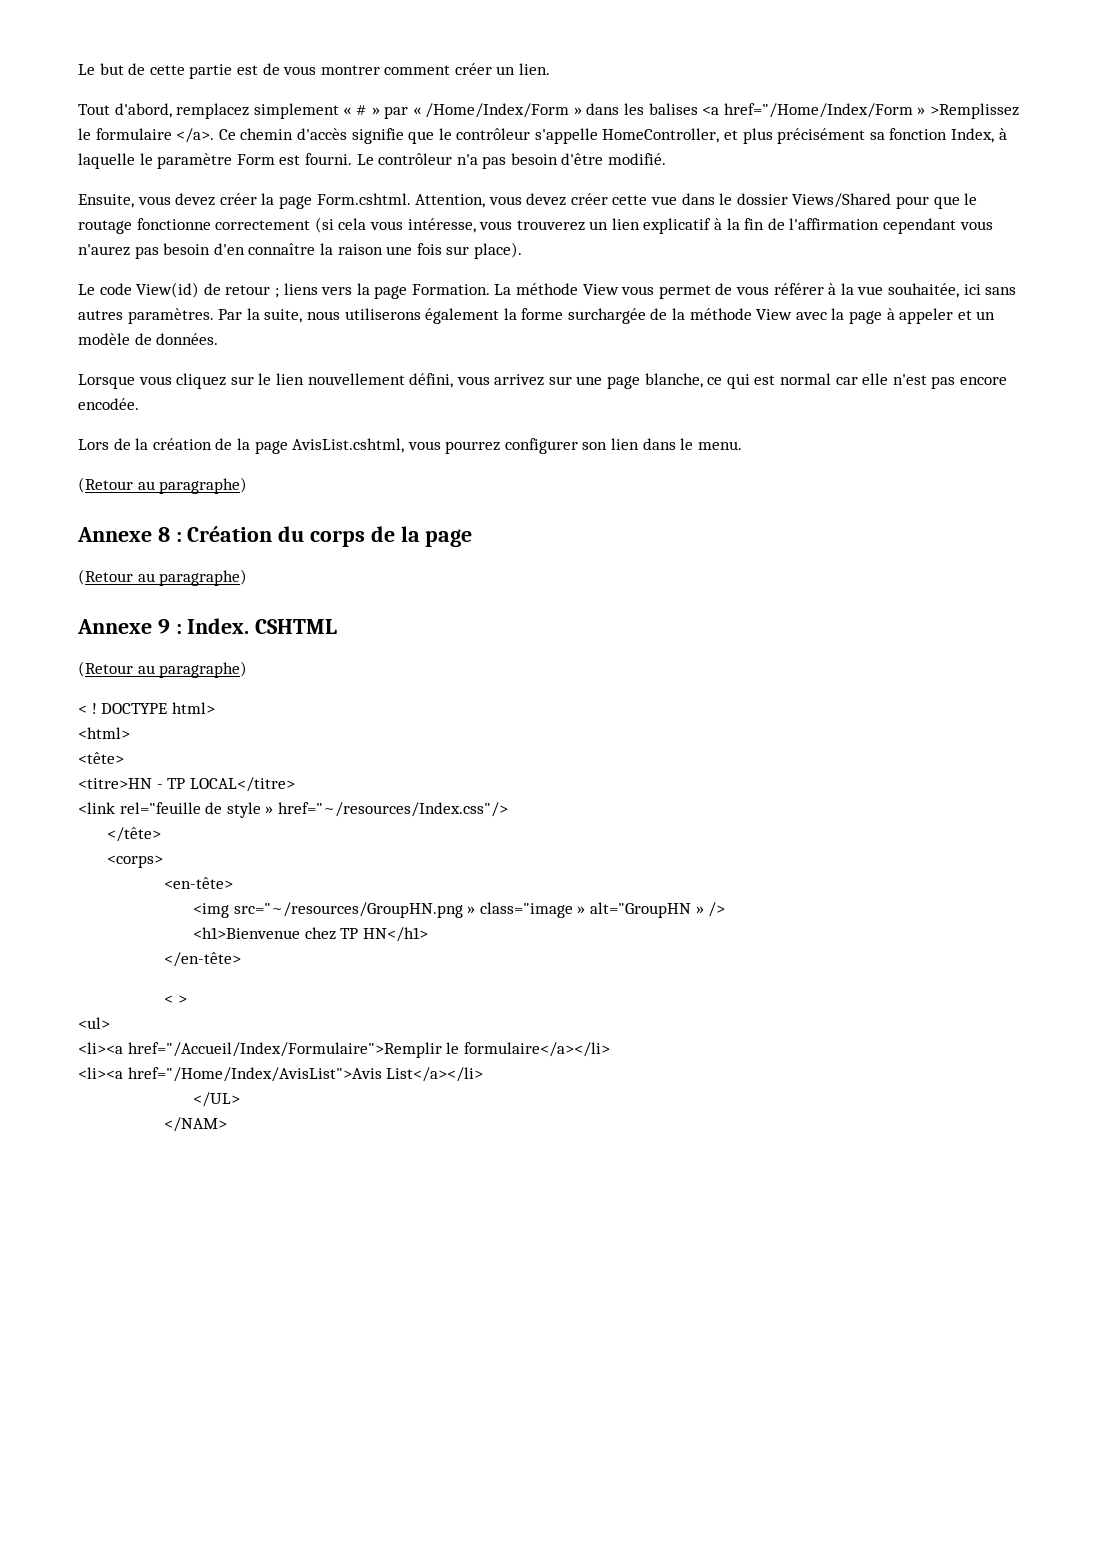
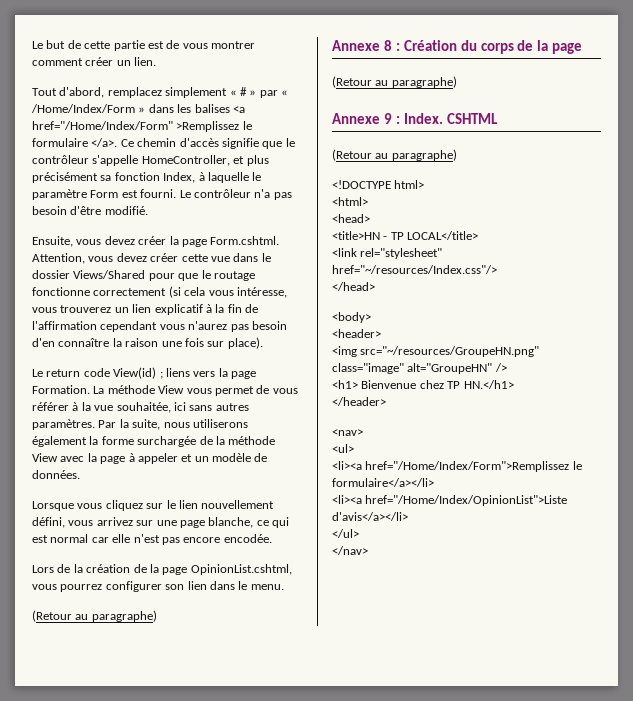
- Tout d'abord, remplacez simplement « # » par « /Home/Index/Form » dans les balises <a href="/Home/Index/Form » >Remplissez le formulaire </a>.
+ Tout d'abord, remplacez simplement « # » par « /Home/Index/Form » dans les balises <a href="/Home/Index/Form" >Remplissez le formulaire </a>.
- Le code View(id) de retour ; liens vers la page Formation.
+ Le return code View(id) ; liens vers la page Formation.
- Lors de la création de la page AvisList.cshtml, vous pourrez configurer son lien dans le menu.
+ Lors de la création de la page OpinionList.cshtml, vous pourrez configurer son lien dans le menu.
- < ! DOCTYPE html>
+ <!DOCTYPE html>
- <tête>
- <titre>HN - TP LOCAL</titre>
+ <head>
+ <title>HN - TP LOCAL</title>
- <link rel="feuille de style » href="~/resources/Index.css"/>
- </tête>
- <corps>
- <en-tête>
- <img src="~/resources/GroupHN.png » class="image » alt="GroupHN » />
- <h1>Bienvenue chez TP HN</h1>
- </en-tête>
- < >
+ <link rel="stylesheet" href="~/resources/Index.css"/>
+ </head>
+ <body>
+ <header>
+ <img src="~/resources/GroupeHN.png" class="image" alt="GroupeHN" />
+ <h1> Bienvenue chez TP HN.</h1>
+ </header>
+ <nav>
- <li><a href="/Accueil/Index/Formulaire">Remplir le formulaire</a></li>
+ <li><a href="/Home/Index/Form">Remplissez le formulaire</a></li>
- <li><a href="/Home/Index/AvisList">Avis List</a></li>
- </UL>
- </NAM>
+ <li><a href="/Home/Index/OpinionList">Liste d'avis</a></li>
+ </ul>
+ </nav>

